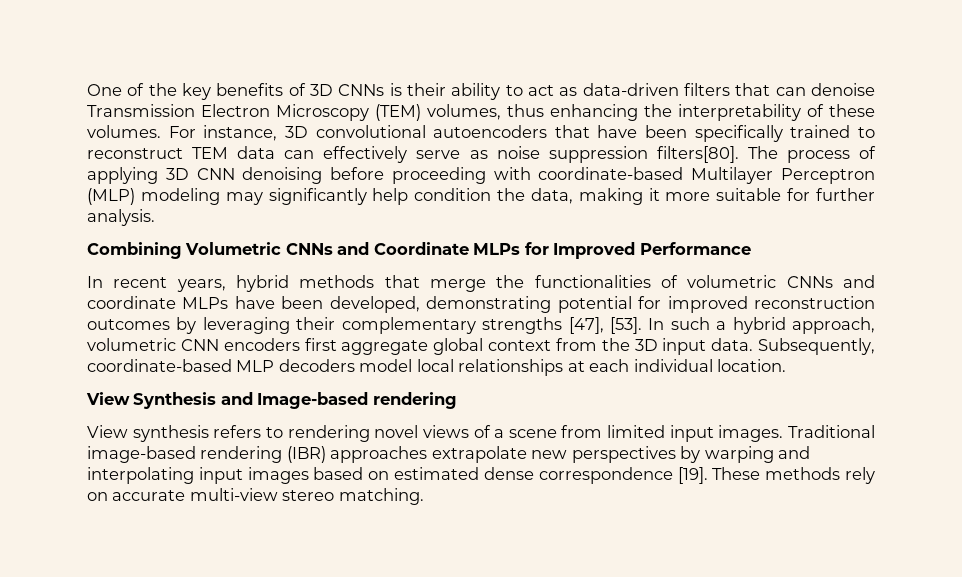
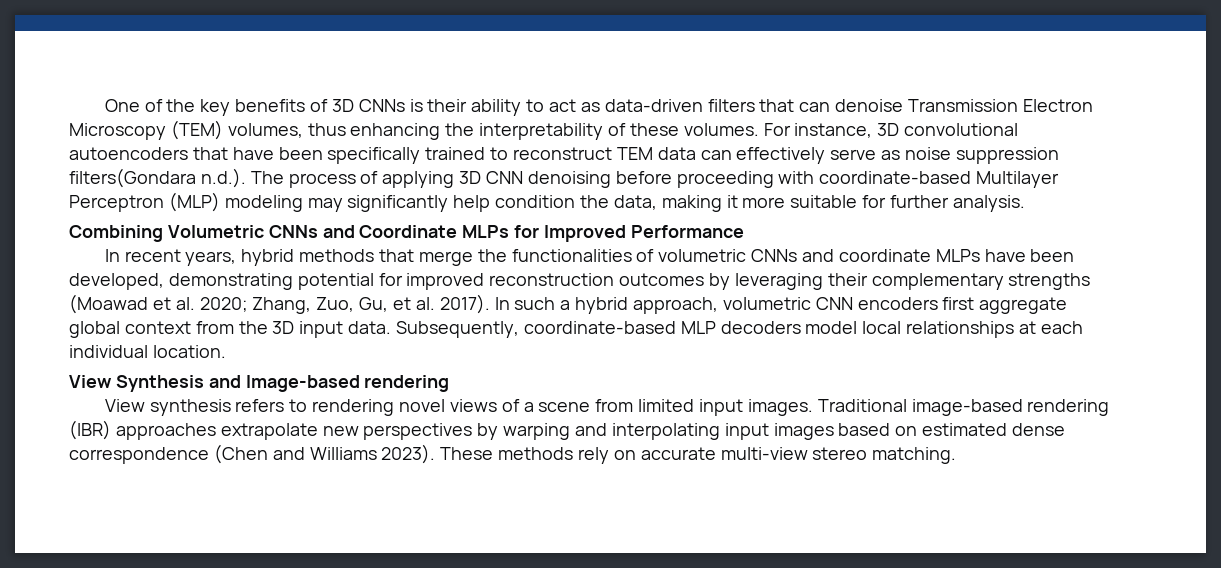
- For instance, 3D convolutional autoencoders that have been specifically trained to reconstruct TEM data can effectively serve as noise suppression filters[80]. The process of applying 3D CNN denoising before proceeding with coordinate-based Multilayer Perceptron (MLP) modeling may significantly help condition the data, making it more suitable for further analysis.
+ For instance, 3D convolutional autoencoders that have been specifically trained to reconstruct TEM data can effectively serve as noise suppression filters(Gondara n.d.). The process of applying 3D CNN denoising before proceeding with coordinate-based Multilayer Perceptron (MLP) modeling may significantly help condition the data, making it more suitable for further analysis.
- In recent years, hybrid methods that merge the functionalities of volumetric CNNs and coordinate MLPs have been developed, demonstrating potential for improved reconstruction outcomes by leveraging their complementary strengths [47], [53].
+ In recent years, hybrid methods that merge the functionalities of volumetric CNNs and coordinate MLPs have been developed, demonstrating potential for improved reconstruction outcomes by leveraging their complementary strengths (Moawad et al. 2020; Zhang, Zuo, Gu, et al. 2017).
- Traditional image-based rendering (IBR) approaches extrapolate new perspectives by warping and interpolating input images based on estimated dense correspondence [19].
+ Traditional image-based rendering (IBR) approaches extrapolate new perspectives by warping and interpolating input images based on estimated dense correspondence (Chen and Williams 2023).

